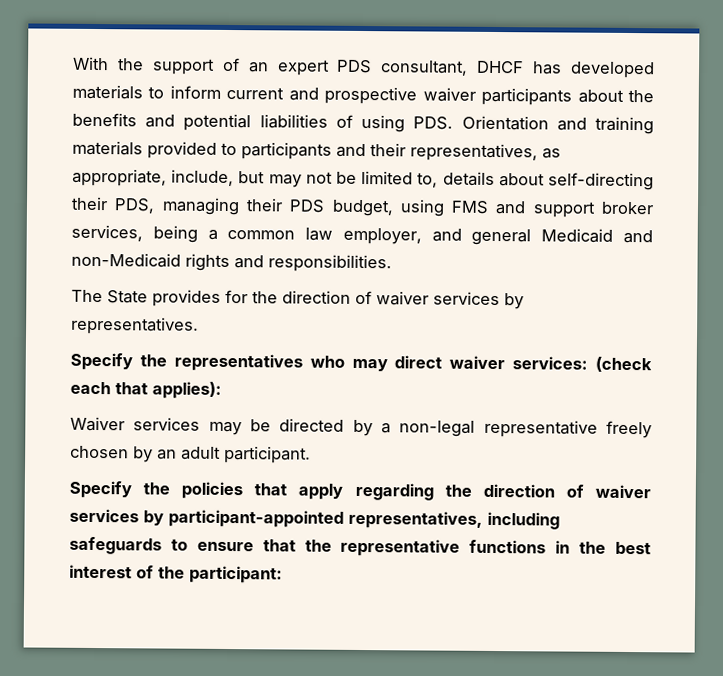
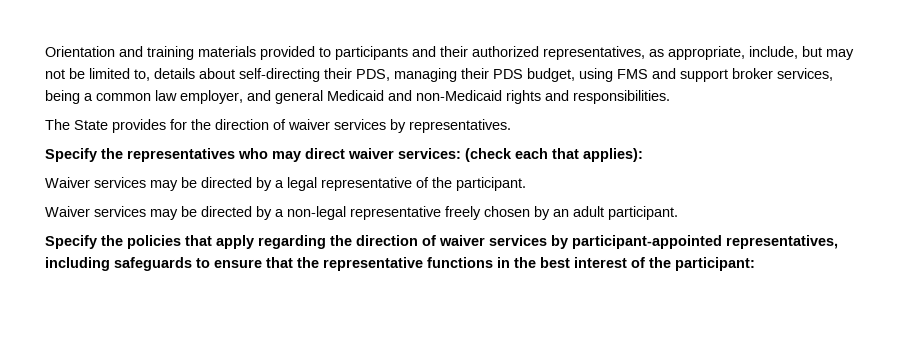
- With the support of an expert PDS consultant, DHCF has developed materials to inform current and prospective waiver participants about the benefits and potential liabilities of using PDS. Orientation and training materials provided to participants and their representatives, as appropriate, include, but may not be limited to, details about self-directing their PDS, managing their PDS budget, using FMS and support broker services, being a common law employer, and general Medicaid and non-Medicaid rights and responsibilities.
+ Orientation and training materials provided to participants and their authorized representatives, as appropriate, include, but may not be limited to, details about self-directing their PDS, managing their PDS budget, using FMS and support broker services, being a common law employer, and general Medicaid and non-Medicaid rights and responsibilities.
+ Waiver services may be directed by a legal representative of the participant.

